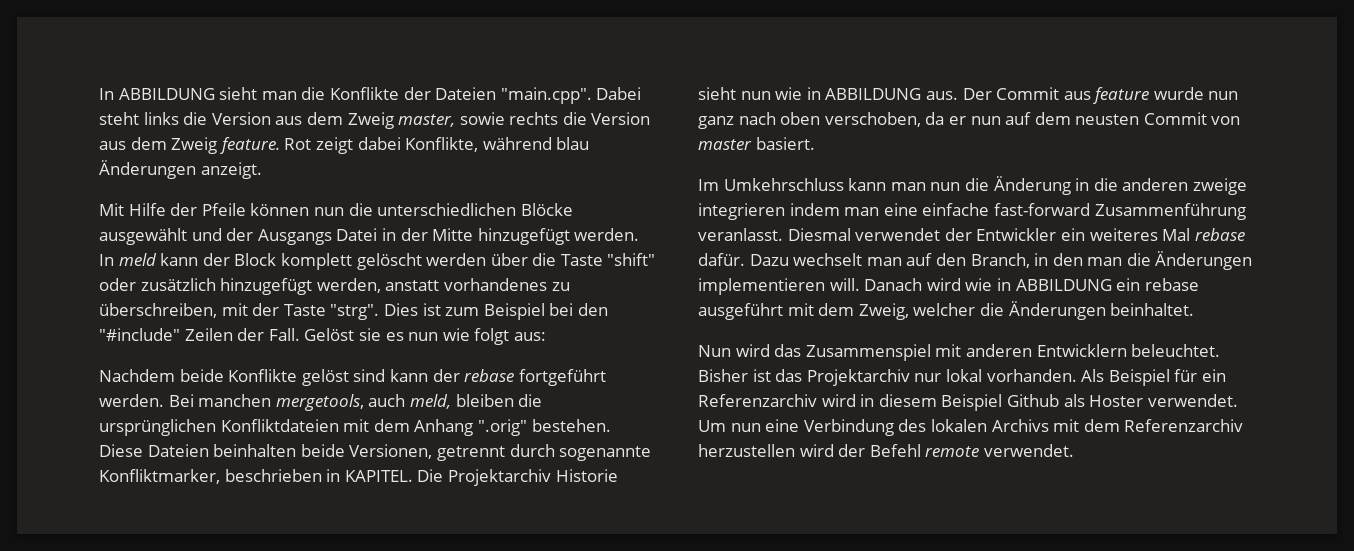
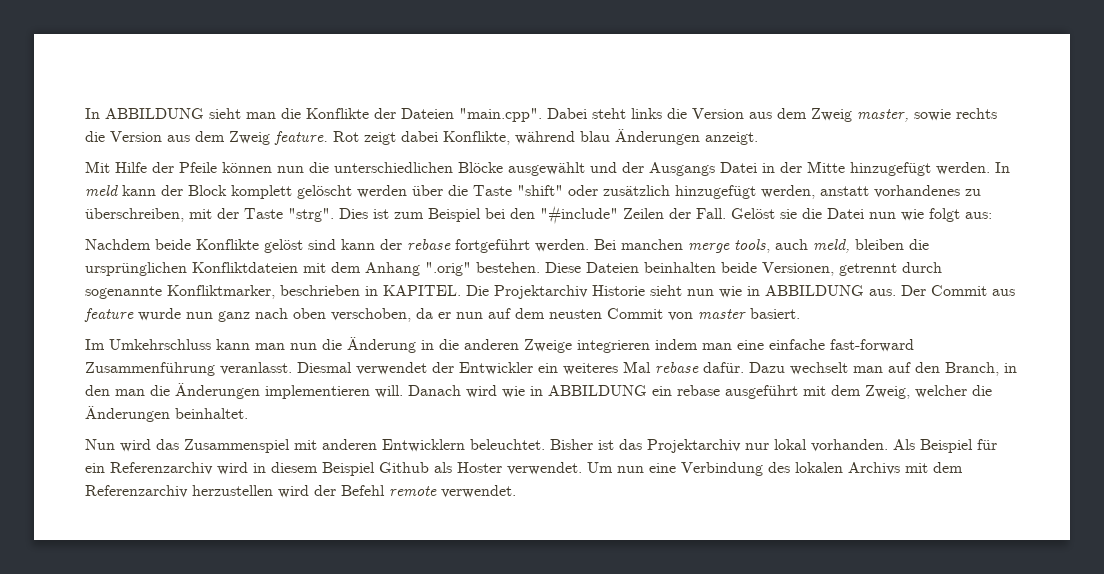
- Gelöst sie es nun wie folgt aus:
+ Gelöst sie die Datei nun wie folgt aus:
- Bei manchen mergetools, auch meld, bleiben die ursprünglichen Konfliktdateien mit dem Anhang ".orig" bestehen.
+ Bei manchen merge tools, auch meld, bleiben die ursprünglichen Konfliktdateien mit dem Anhang ".orig" bestehen.
- Im Umkehrschluss kann man nun die Änderung in die anderen zweige integrieren indem man eine einfache fast-forward Zusammenführung veranlasst.
+ Im Umkehrschluss kann man nun die Änderung in die anderen Zweige integrieren indem man eine einfache fast-forward Zusammenführung veranlasst.

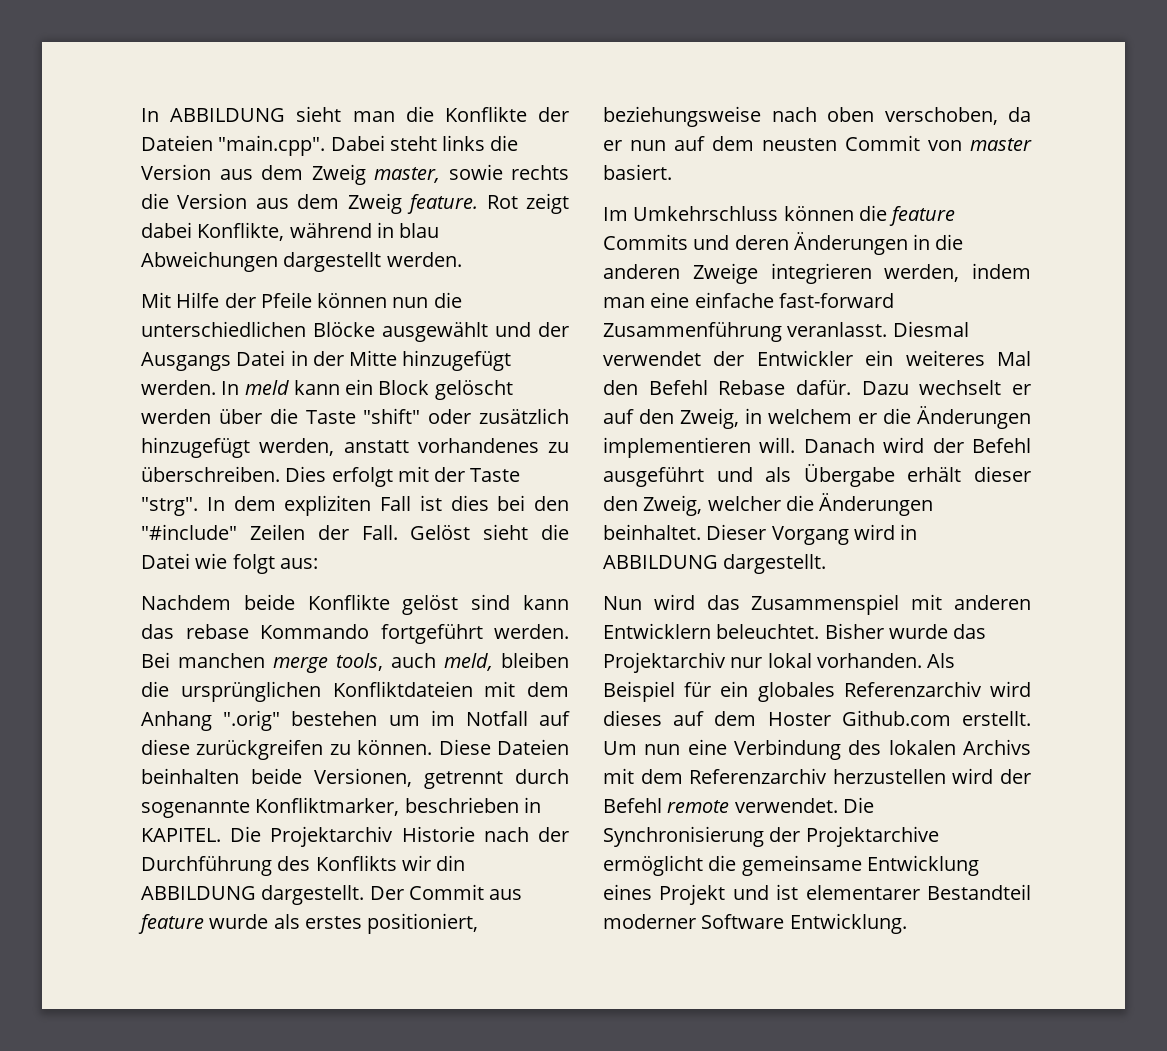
- Rot zeigt dabei Konflikte, während blau Änderungen anzeigt.
+ Rot zeigt dabei Konflikte, während in blau Abweichungen dargestellt werden.
- In meld kann der Block komplett gelöscht werden über die Taste "shift" oder zusätzlich hinzugefügt werden, anstatt vorhandenes zu überschreiben, mit der Taste "strg".
+ In meld kann ein Block gelöscht werden über die Taste "shift" oder zusätzlich hinzugefügt werden, anstatt vorhandenes zu überschreiben. Dies erfolgt mit der Taste "strg".
- Dies ist zum Beispiel bei den "#include" Zeilen der Fall.
+ In dem expliziten Fall ist dies bei den "#include" Zeilen der Fall.
- Gelöst sie die Datei nun wie folgt aus:
+ Gelöst sieht die Datei wie folgt aus:
- Nachdem beide Konflikte gelöst sind kann der rebase fortgeführt werden.
+ Nachdem beide Konflikte gelöst sind kann das rebase Kommando fortgeführt werden.
- Bei manchen merge tools, auch meld, bleiben die ursprünglichen Konfliktdateien mit dem Anhang ".orig" bestehen.
+ Bei manchen merge tools, auch meld, bleiben die ursprünglichen Konfliktdateien mit dem Anhang ".orig" bestehen um im Notfall auf diese zurückgreifen zu können.
- Die Projektarchiv Historie sieht nun wie in ABBILDUNG aus.
+ Die Projektarchiv Historie nach der Durchführung des Konflikts wir din ABBILDUNG dargestellt.
- Der Commit aus feature wurde nun ganz nach oben verschoben, da er nun auf dem neusten Commit von master basiert.
+ Der Commit aus feature wurde als erstes positioniert, beziehungsweise nach oben verschoben, da er nun auf dem neusten Commit von master basiert.
- Im Umkehrschluss kann man nun die Änderung in die anderen Zweige integrieren indem man eine einfache fast-forward Zusammenführung veranlasst.
+ Im Umkehrschluss können die feature Commits und deren Änderungen in die anderen Zweige integrieren werden, indem man eine einfache fast-forward Zusammenführung veranlasst.
- Diesmal verwendet der Entwickler ein weiteres Mal rebase dafür.
+ Diesmal verwendet der Entwickler ein weiteres Mal den Befehl Rebase dafür.
- Dazu wechselt man auf den Branch, in den man die Änderungen implementieren will.
+ Dazu wechselt er auf den Zweig, in welchem er die Änderungen implementieren will.
- Danach wird wie in ABBILDUNG ein rebase ausgeführt mit dem Zweig, welcher die Änderungen beinhaltet.
+ Danach wird der Befehl ausgeführt und als Übergabe erhält dieser den Zweig, welcher die Änderungen beinhaltet. Dieser Vorgang wird in ABBILDUNG dargestellt.
- Bisher ist das Projektarchiv nur lokal vorhanden.
+ Bisher wurde das Projektarchiv nur lokal vorhanden.
- Als Beispiel für ein Referenzarchiv wird in diesem Beispiel Github als Hoster verwendet.
+ Als Beispiel für ein globales Referenzarchiv wird dieses auf dem Hoster Github.com erstellt.
+ Die Synchronisierung der Projektarchive ermöglicht die gemeinsame Entwicklung eines Projekt und ist elementarer Bestandteil moderner Software Entwicklung.

